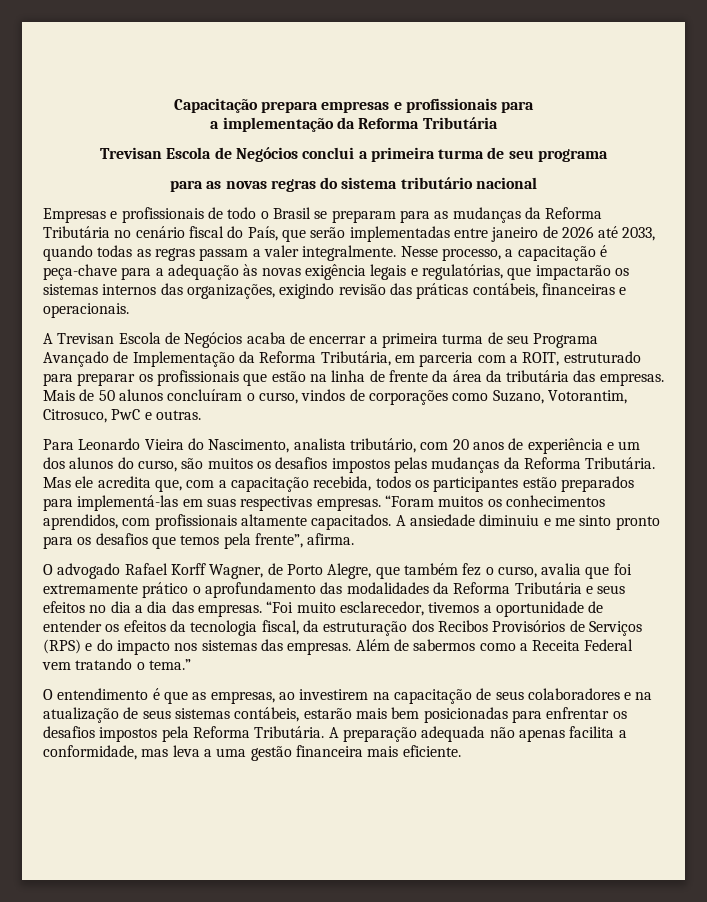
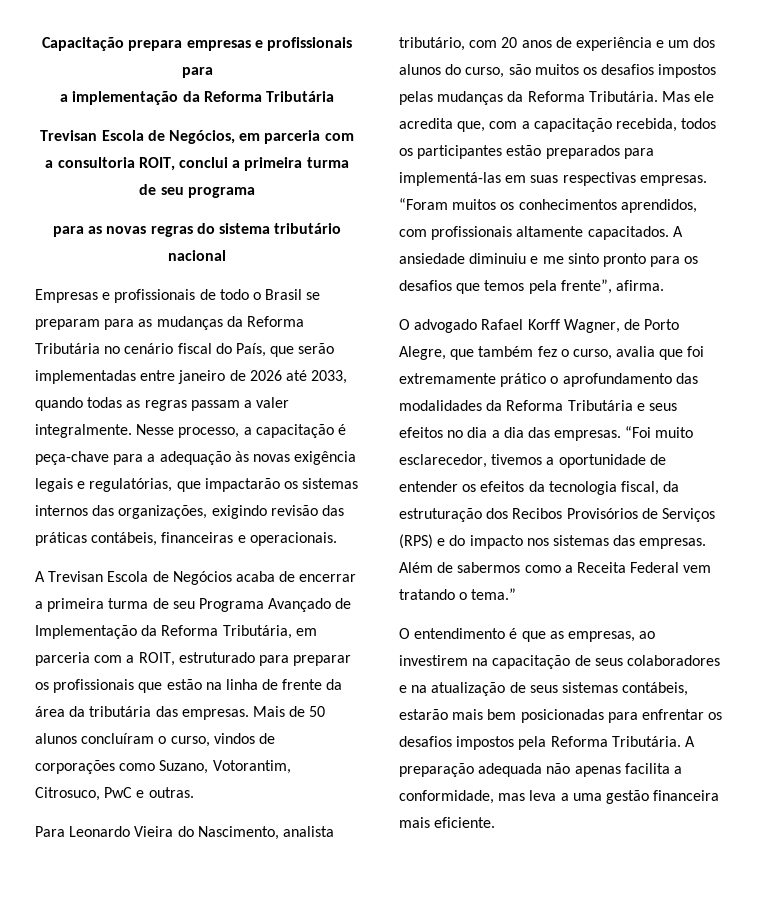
- Trevisan Escola de Negócios conclui a primeira turma de seu programa
+ Trevisan Escola de Negócios, em parceria com a consultoria ROIT, conclui a primeira turma de seu programa

